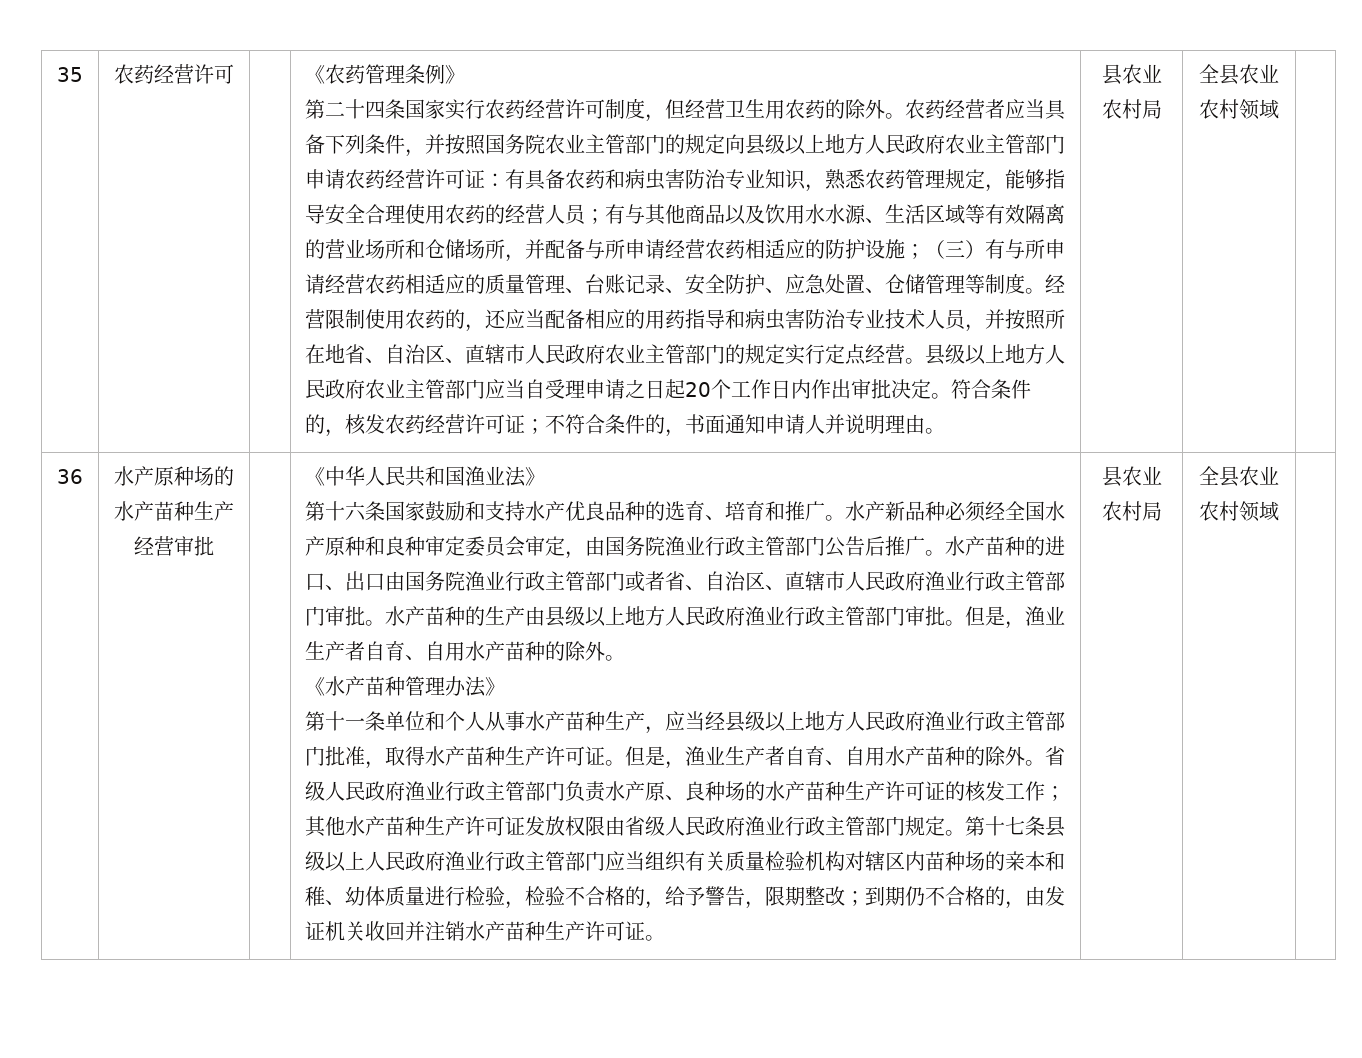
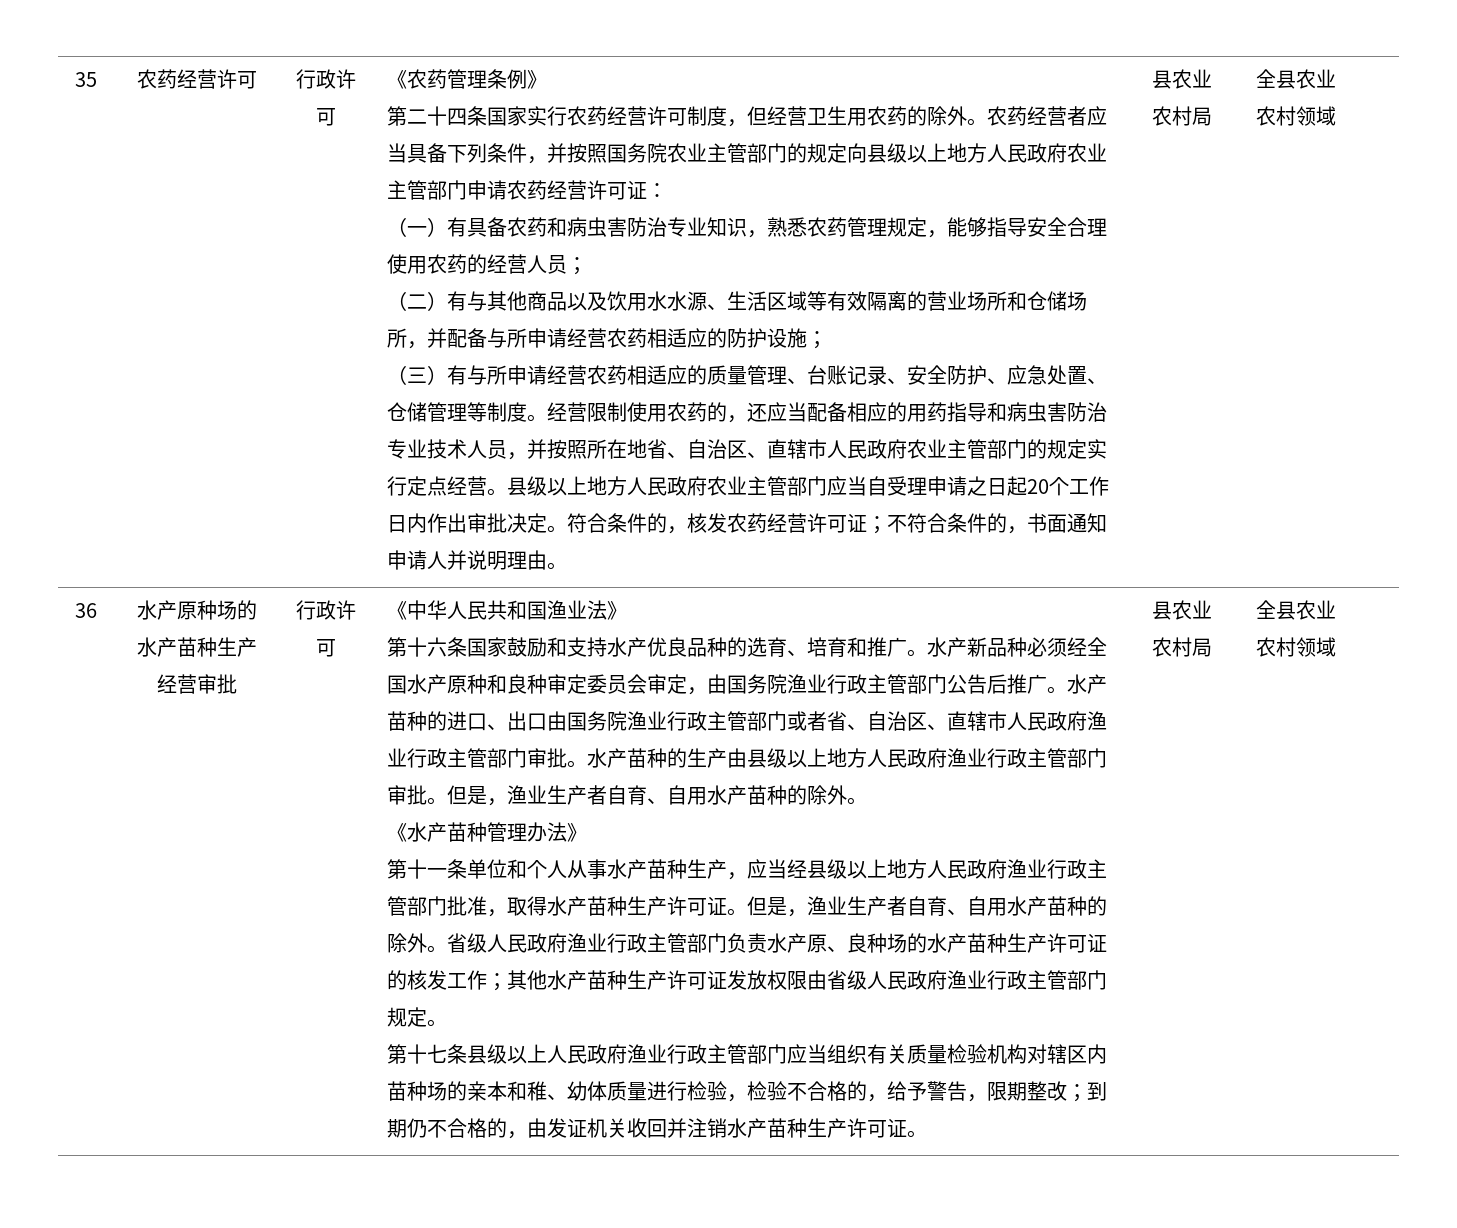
- 35 | 农药经营许可
+ 35 | 农药经营许可 | 行政许可
- 农药经营者应当具备下列条件，并按照国务院农业主管部门的规定向县级以上地方人民政府农业主管部门申请农药经营许可证：有具备农药和病虫害防治专业知识，熟悉农药管理规定，能够指导安全合理使用农药的经营人员；有与其他商品以及饮用水水源、生活区域等有效隔离的营业场所和仓储场所，并配备与所申请经营农药相适应的防护设施；（三）有与所申请经营农药相适应的质量管理、台账记录、安全防护、应急处置、仓储管理等制度。
+ 农药经营者应当具备下列条件，并按照国务院农业主管部门的规定向县级以上地方人民政府农业主管部门申请农药经营许可证：
+ （一）有具备农药和病虫害防治专业知识，熟悉农药管理规定，能够指导安全合理使用农药的经营人员；
+ （二）有与其他商品以及饮用水水源、生活区域等有效隔离的营业场所和仓储场所，并配备与所申请经营农药相适应的防护设施；
+ （三）有与所申请经营农药相适应的质量管理、台账记录、安全防护、应急处置、仓储管理等制度。
- 水产原种场的水产苗种生产经营审批
+ 水产原种场的水产苗种生产经营审批 | 行政许可
- 其他水产苗种生产许可证发放权限由省级人民政府渔业行政主管部门规定。第十七条县级以上人民政府渔业行政主管部门应当组织有关质量检验机构对辖区内苗种场的亲本和稚、幼体质量进行检验，检验不合格的，给予警告，限期整改；
+ 其他水产苗种生产许可证发放权限由省级人民政府渔业行政主管部门规定。
+ 第十七条县级以上人民政府渔业行政主管部门应当组织有关质量检验机构对辖区内苗种场的亲本和稚、幼体质量进行检验，检验不合格的，给予警告，限期整改；

